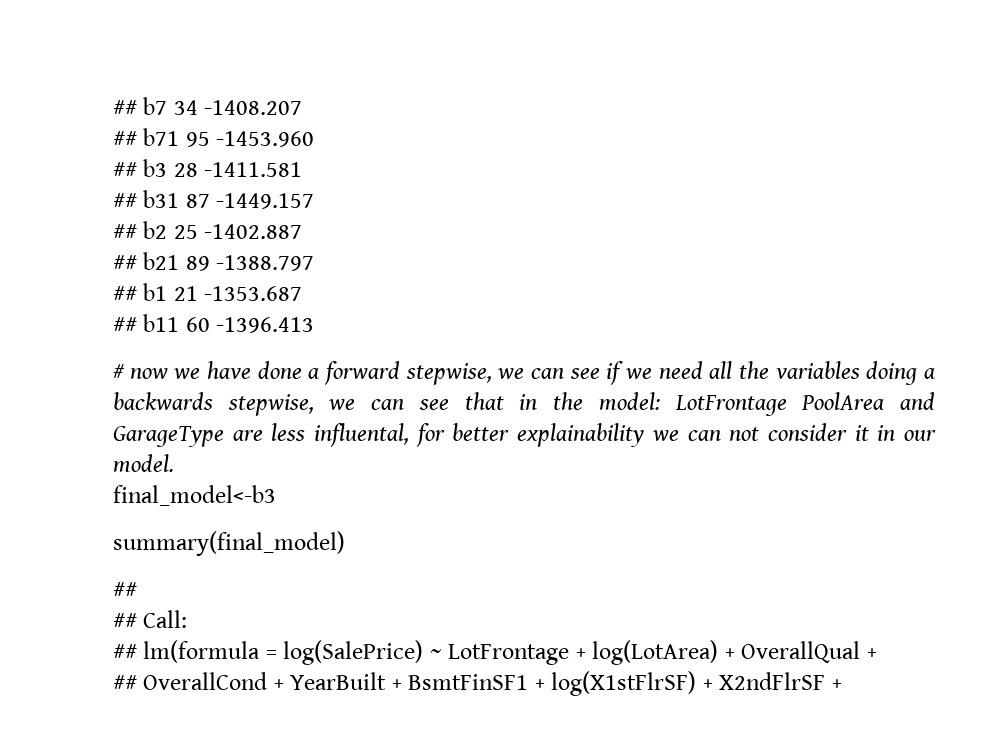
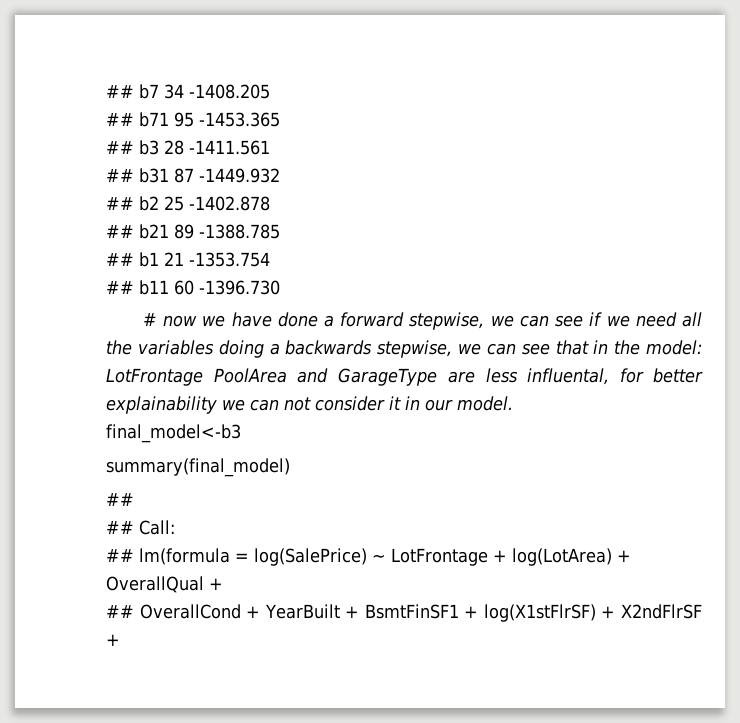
- ## b7 34 -1408.207
+ ## b7 34 -1408.205
- ## b71 95 -1453.960
+ ## b71 95 -1453.365
- ## b3 28 -1411.581
+ ## b3 28 -1411.561
- ## b31 87 -1449.157
+ ## b31 87 -1449.932
- ## b2 25 -1402.887
+ ## b2 25 -1402.878
- ## b21 89 -1388.797
+ ## b21 89 -1388.785
- ## b1 21 -1353.687
+ ## b1 21 -1353.754
- ## b11 60 -1396.413
+ ## b11 60 -1396.730

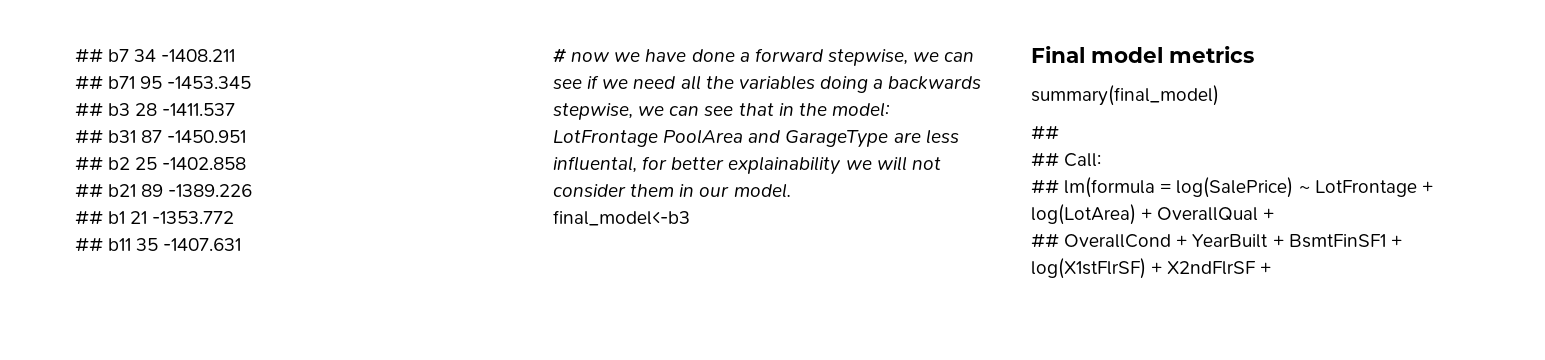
- ## b7 34 -1408.205
+ ## b7 34 -1408.211
- ## b71 95 -1453.365
+ ## b71 95 -1453.345
- ## b3 28 -1411.561
+ ## b3 28 -1411.537
- ## b31 87 -1449.932
+ ## b31 87 -1450.951
- ## b2 25 -1402.878
+ ## b2 25 -1402.858
- ## b21 89 -1388.785
+ ## b21 89 -1389.226
- ## b1 21 -1353.754
+ ## b1 21 -1353.772
- ## b11 60 -1396.730
+ ## b11 35 -1407.631
- # now we have done a forward stepwise, we can see if we need all the variables doing a backwards stepwise, we can see that in the model: LotFrontage PoolArea and GarageType are less influental, for better explainability we can not consider it in our model.
+ # now we have done a forward stepwise, we can see if we need all the variables doing a backwards stepwise, we can see that in the model: LotFrontage PoolArea and GarageType are less influental, for better explainability we will not consider them in our model.
+ Final model metrics

